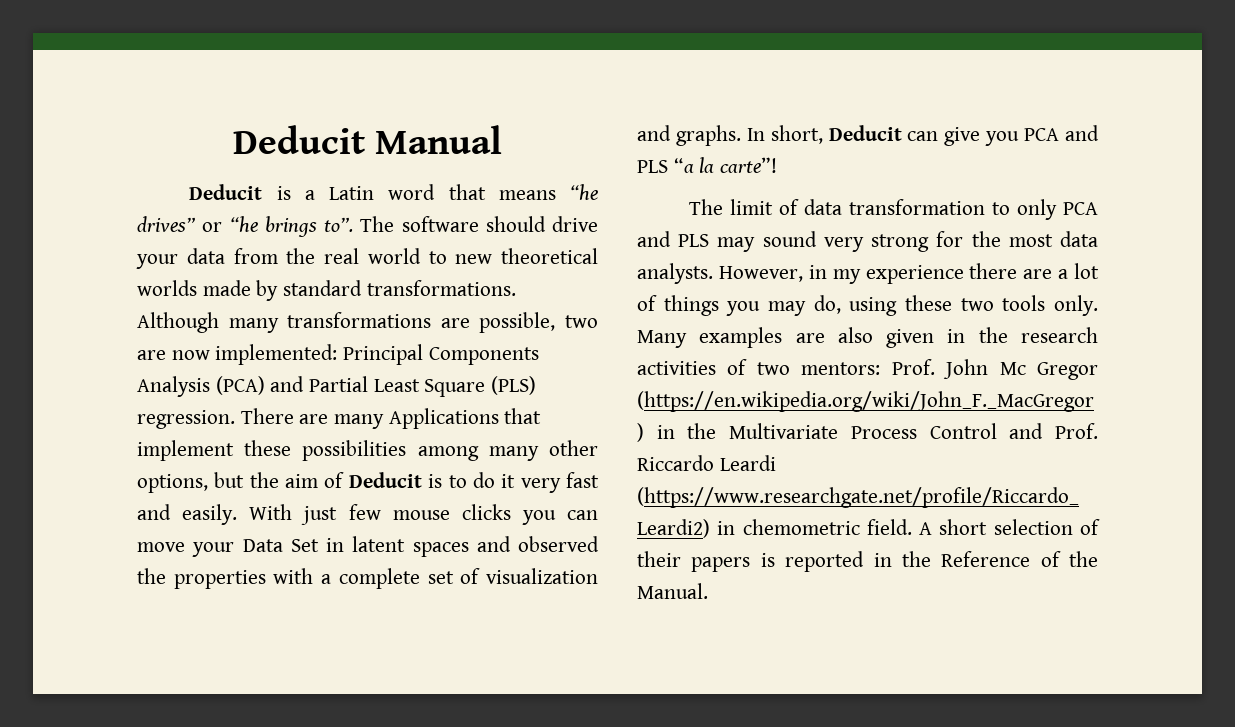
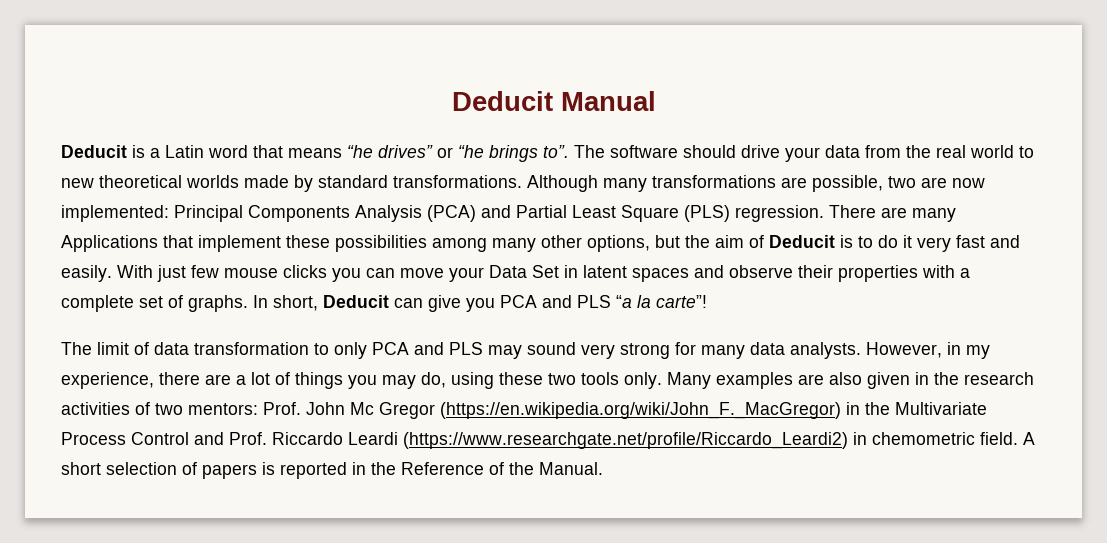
- With just few mouse clicks you can move your Data Set in latent spaces and observed the properties with a complete set of visualization and graphs.
+ With just few mouse clicks you can move your Data Set in latent spaces and observe their properties with a complete set of graphs.
- The limit of data transformation to only PCA and PLS may sound very strong for the most data analysts.
+ The limit of data transformation to only PCA and PLS may sound very strong for many data analysts.
- However, in my experience there are a lot of things you may do, using these two tools only.
+ However, in my experience, there are a lot of things you may do, using these two tools only.
- A short selection of their papers is reported in the Reference of the Manual.
+ A short selection of papers is reported in the Reference of the Manual.

